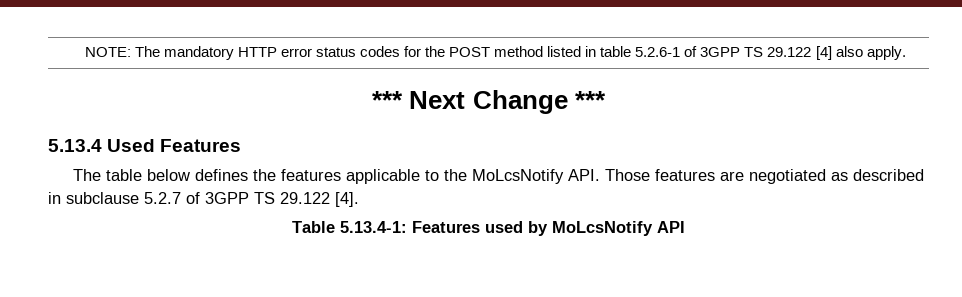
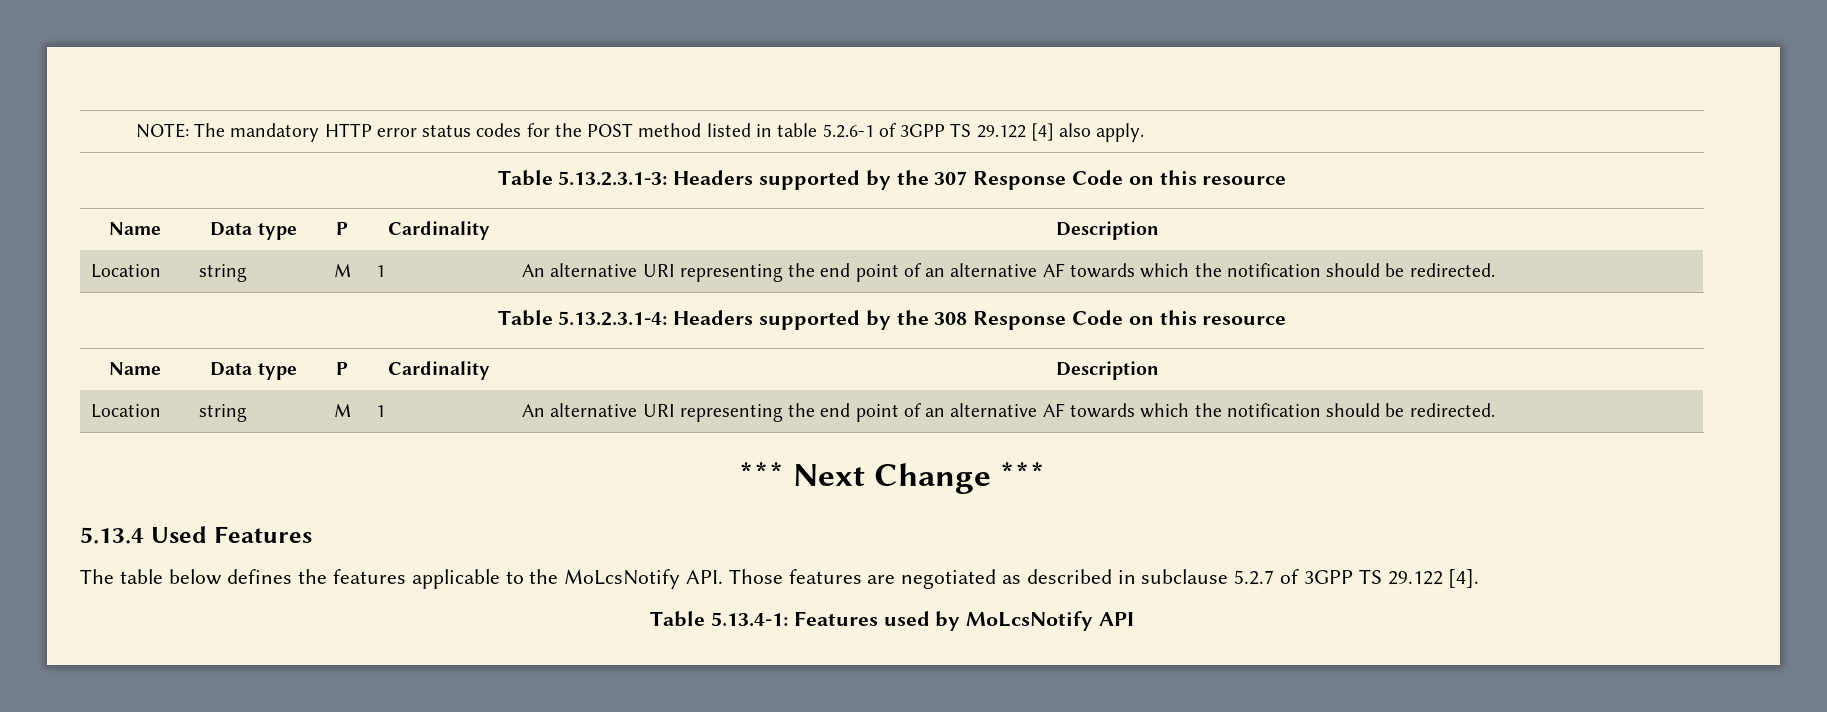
+ Table 5.13.2.3.1-3: Headers supported by the 307 Response Code on this resource
+ Name | Data type | P | Cardinality | Description
+ Location | string | M | 1 | An alternative URI representing the end point of an alternative AF towards which the notification should be redirected.
+ Table 5.13.2.3.1-4: Headers supported by the 308 Response Code on this resource
+ Name | Data type | P | Cardinality | Description
+ Location | string | M | 1 | An alternative URI representing the end point of an alternative AF towards which the notification should be redirected.

